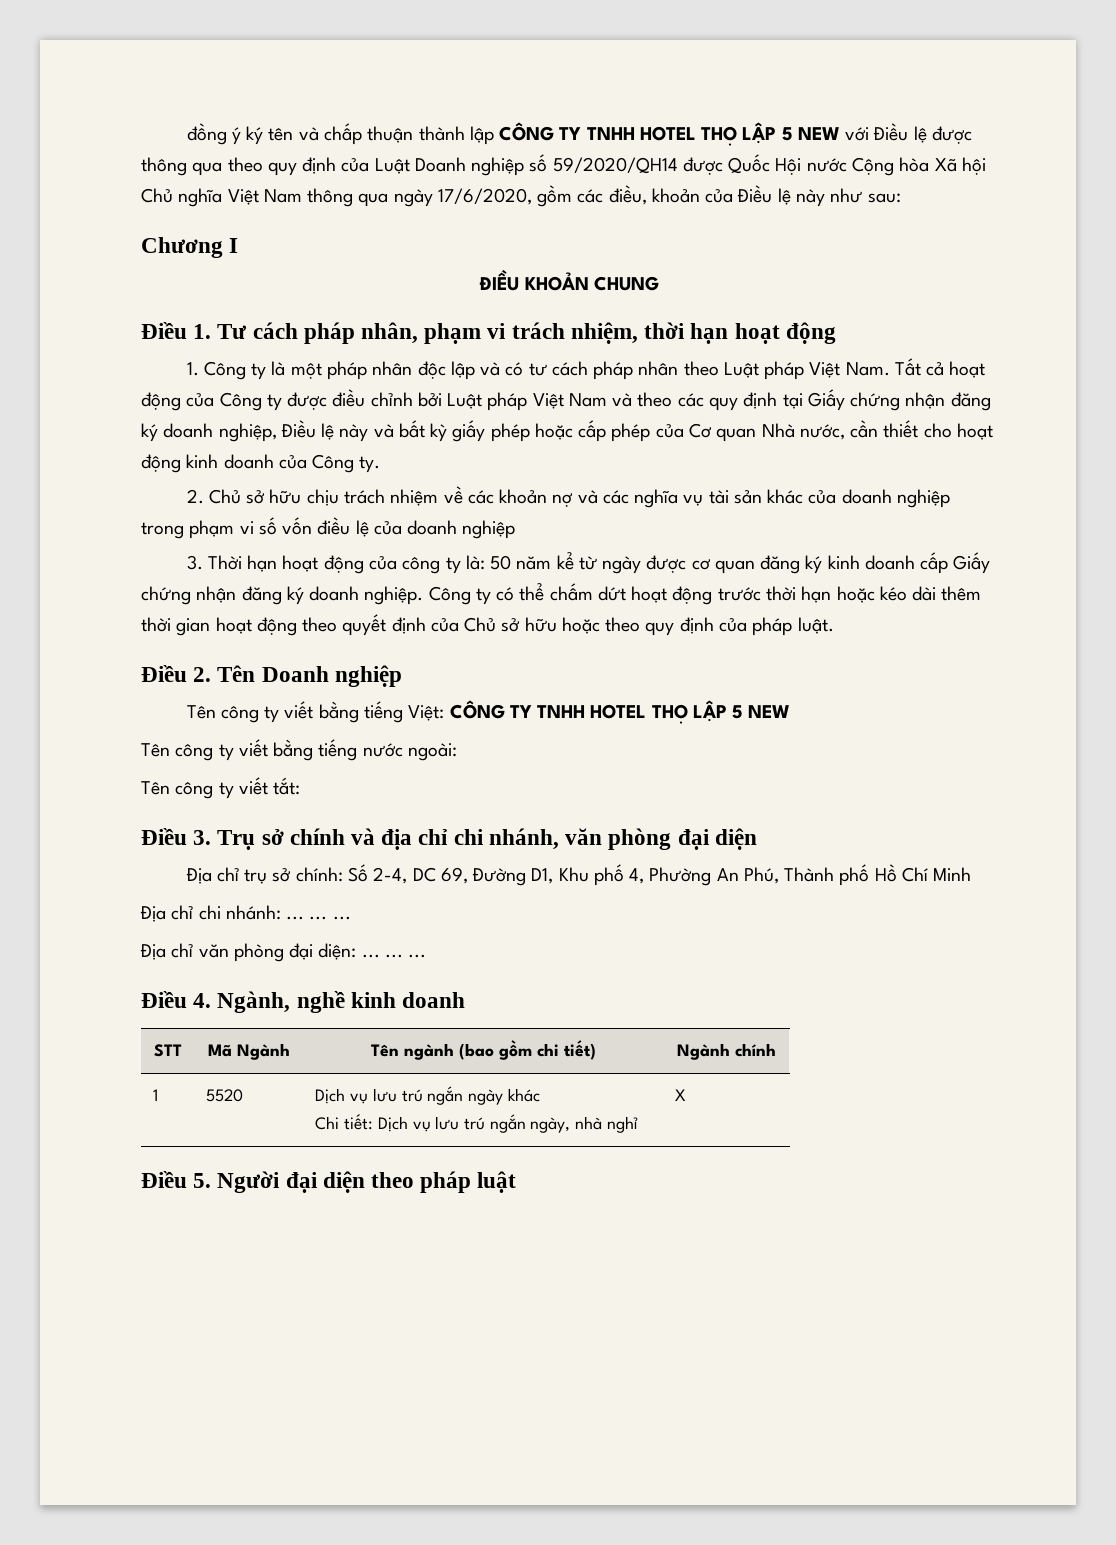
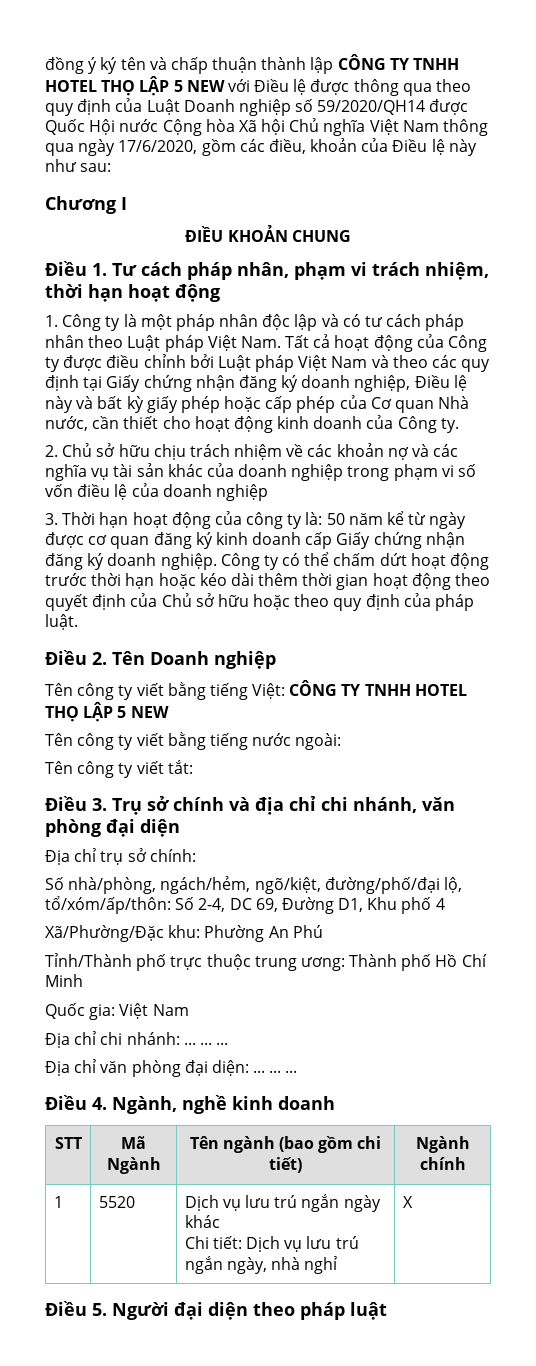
- Địa chỉ trụ sở chính: Số 2-4, DC 69, Đường D1, Khu phố 4, Phường An Phú, Thành phố Hồ Chí Minh
+ Địa chỉ trụ sở chính:
+ Số nhà/phòng, ngách/hẻm, ngõ/kiệt, đường/phố/đại lộ, tổ/xóm/ấp/thôn: Số 2-4, DC 69, Đường D1, Khu phố 4
+ Xã/Phường/Đặc khu: Phường An Phú
+ Tỉnh/Thành phố trực thuộc trung ương: Thành phố Hồ Chí Minh
+ Quốc gia: Việt Nam

